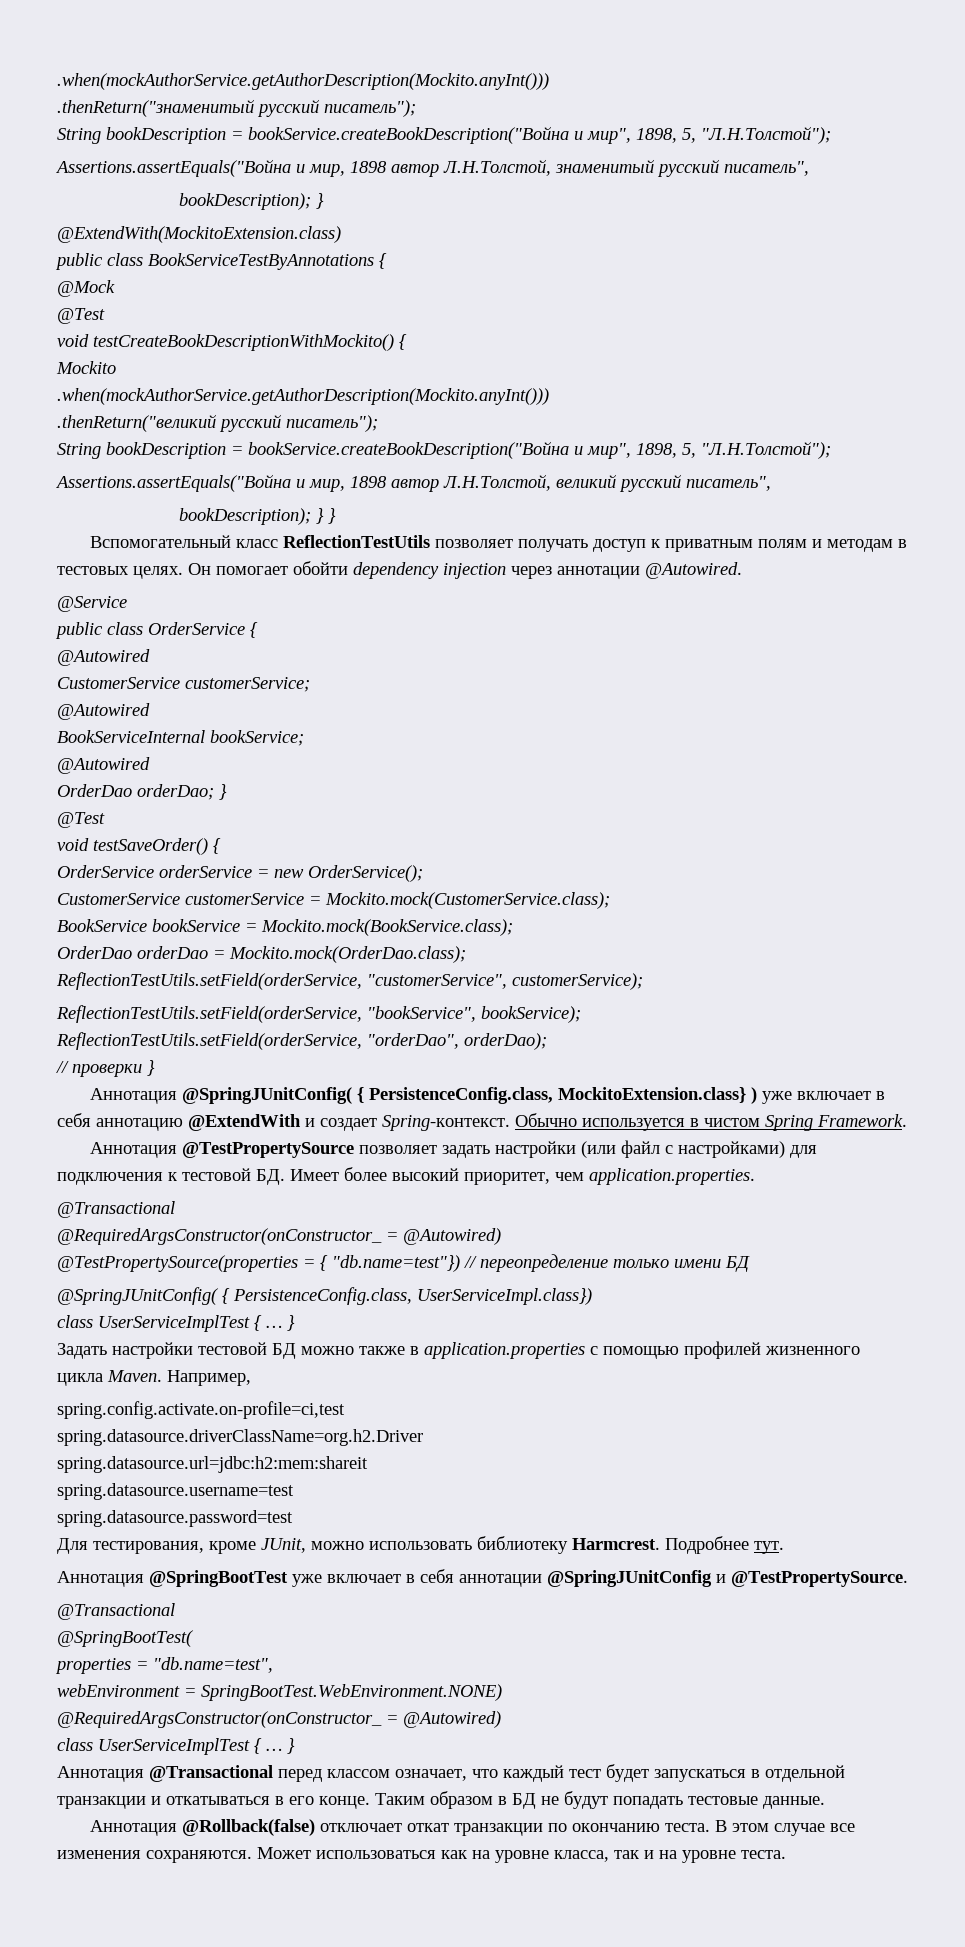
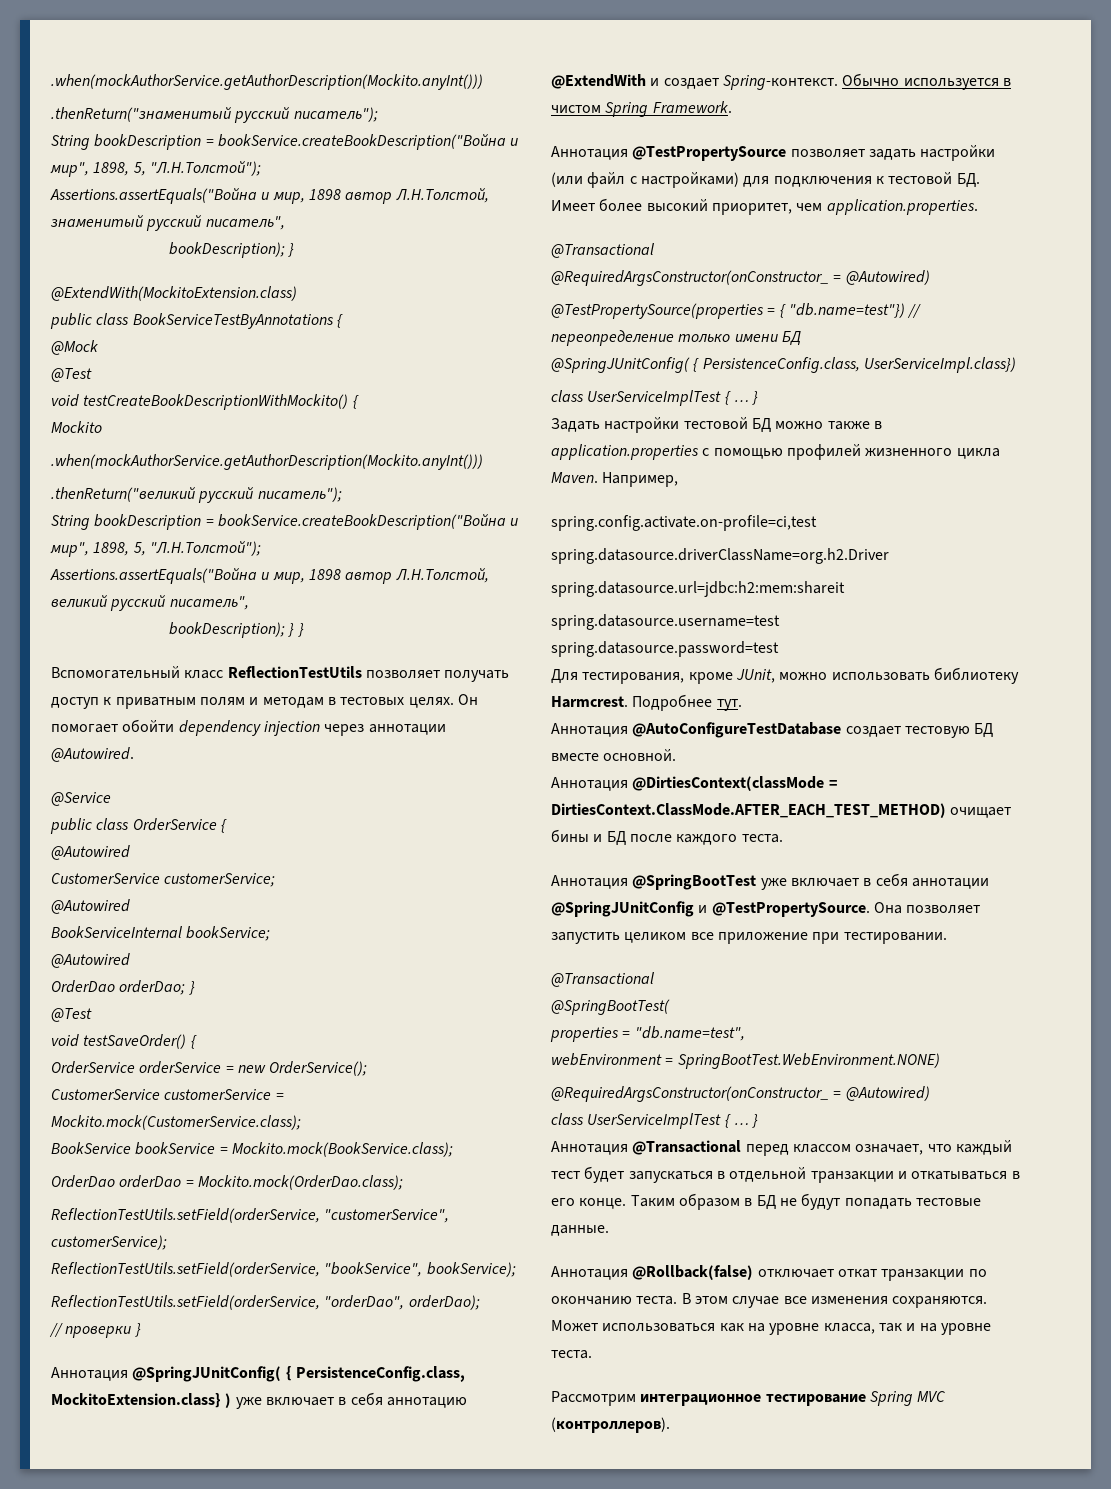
+ Аннотация @AutoConfigureTestDatabase создает тестовую БД вместе основной.
+ Аннотация @DirtiesContext(classMode = DirtiesContext.ClassMode.AFTER_EACH_TEST_METHOD) очищает бины и БД после каждого теста.
+ Она позволяет запустить целиком все приложение при тестировании.
+ Рассмотрим интеграционное тестирование Spring MVC (контроллеров).

